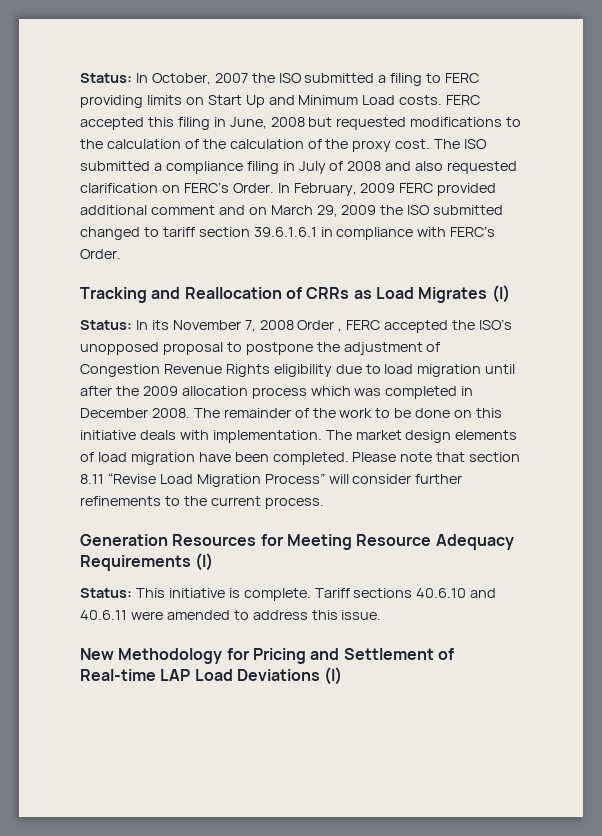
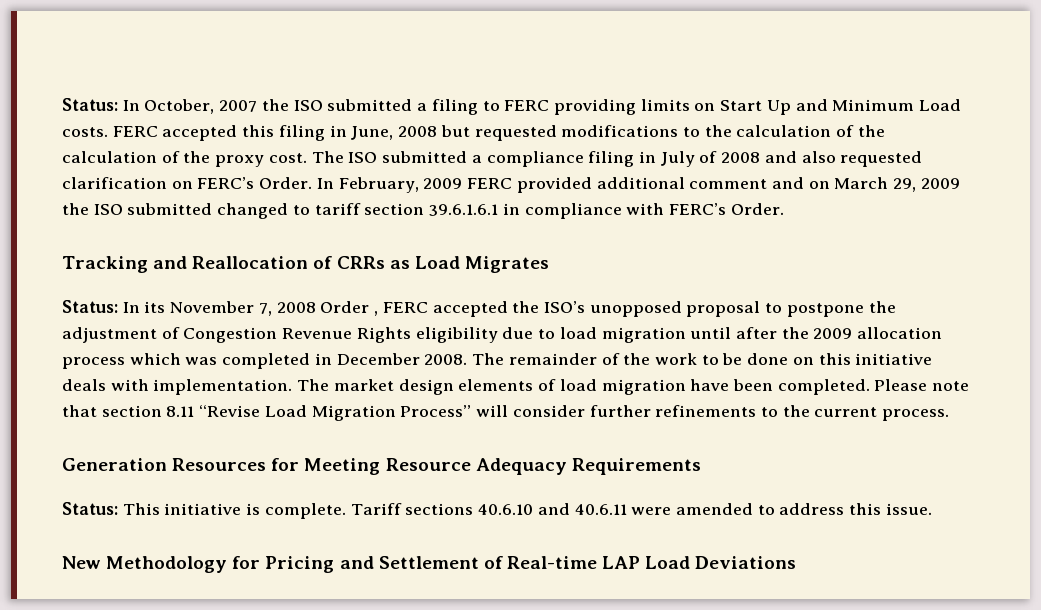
- Tracking and Reallocation of CRRs as Load Migrates (I)
+ Tracking and Reallocation of CRRs as Load Migrates
- Generation Resources for Meeting Resource Adequacy Requirements (I)
+ Generation Resources for Meeting Resource Adequacy Requirements
- New Methodology for Pricing and Settlement of Real-time LAP Load Deviations (I)
+ New Methodology for Pricing and Settlement of Real-time LAP Load Deviations

